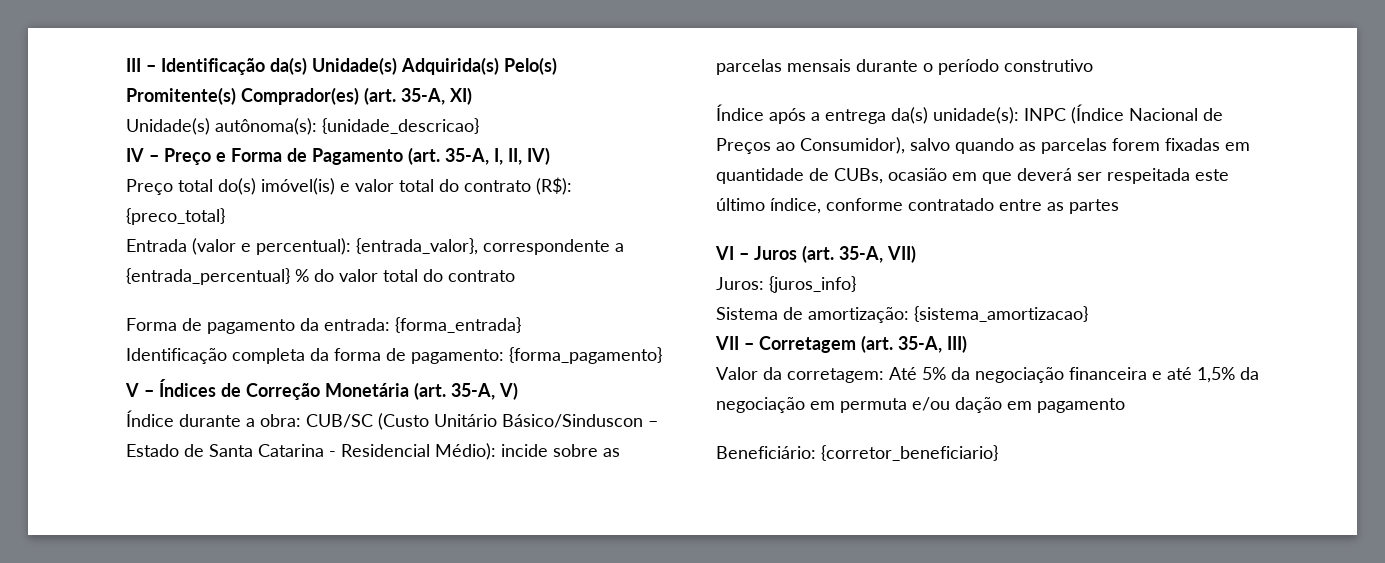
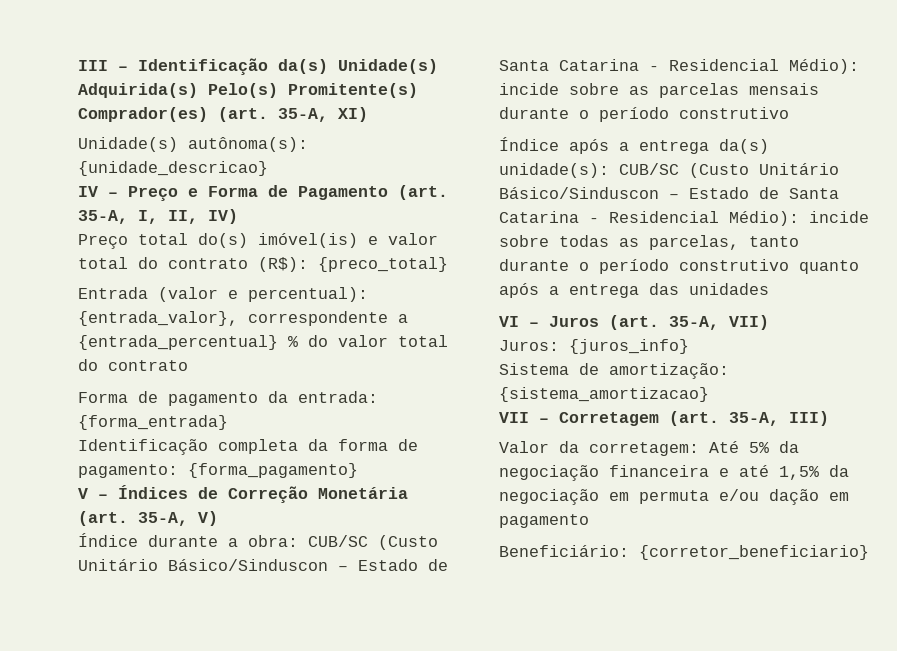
- Índice após a entrega da(s) unidade(s): INPC (Índice Nacional de Preços ao Consumidor), salvo quando as parcelas forem fixadas em quantidade de CUBs, ocasião em que deverá ser respeitada este último índice, conforme contratado entre as partes
+ Índice após a entrega da(s) unidade(s): CUB/SC (Custo Unitário Básico/Sinduscon – Estado de Santa Catarina - Residencial Médio): incide sobre todas as parcelas, tanto durante o período construtivo quanto após a entrega das unidades

